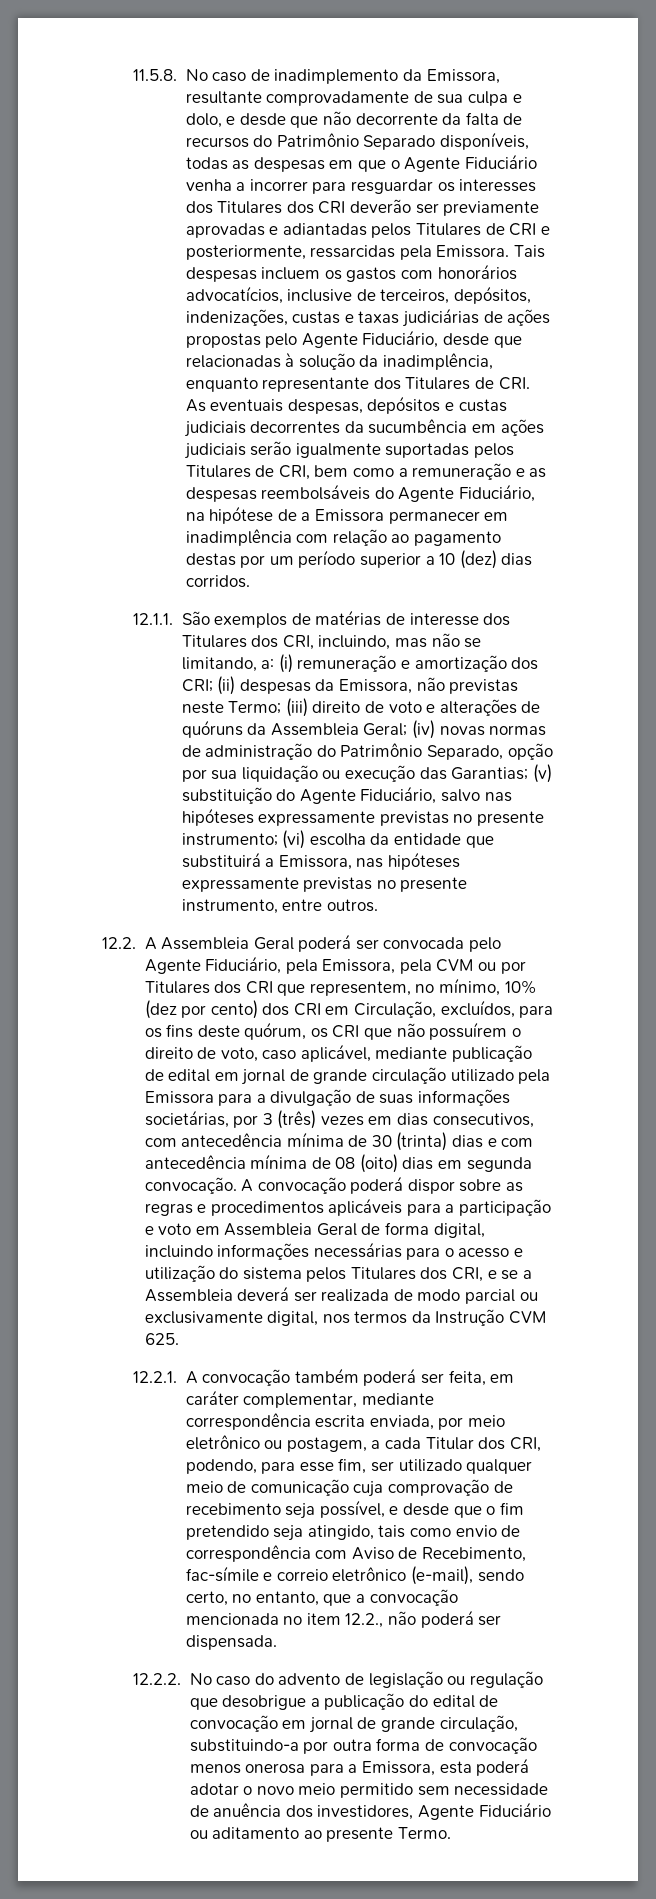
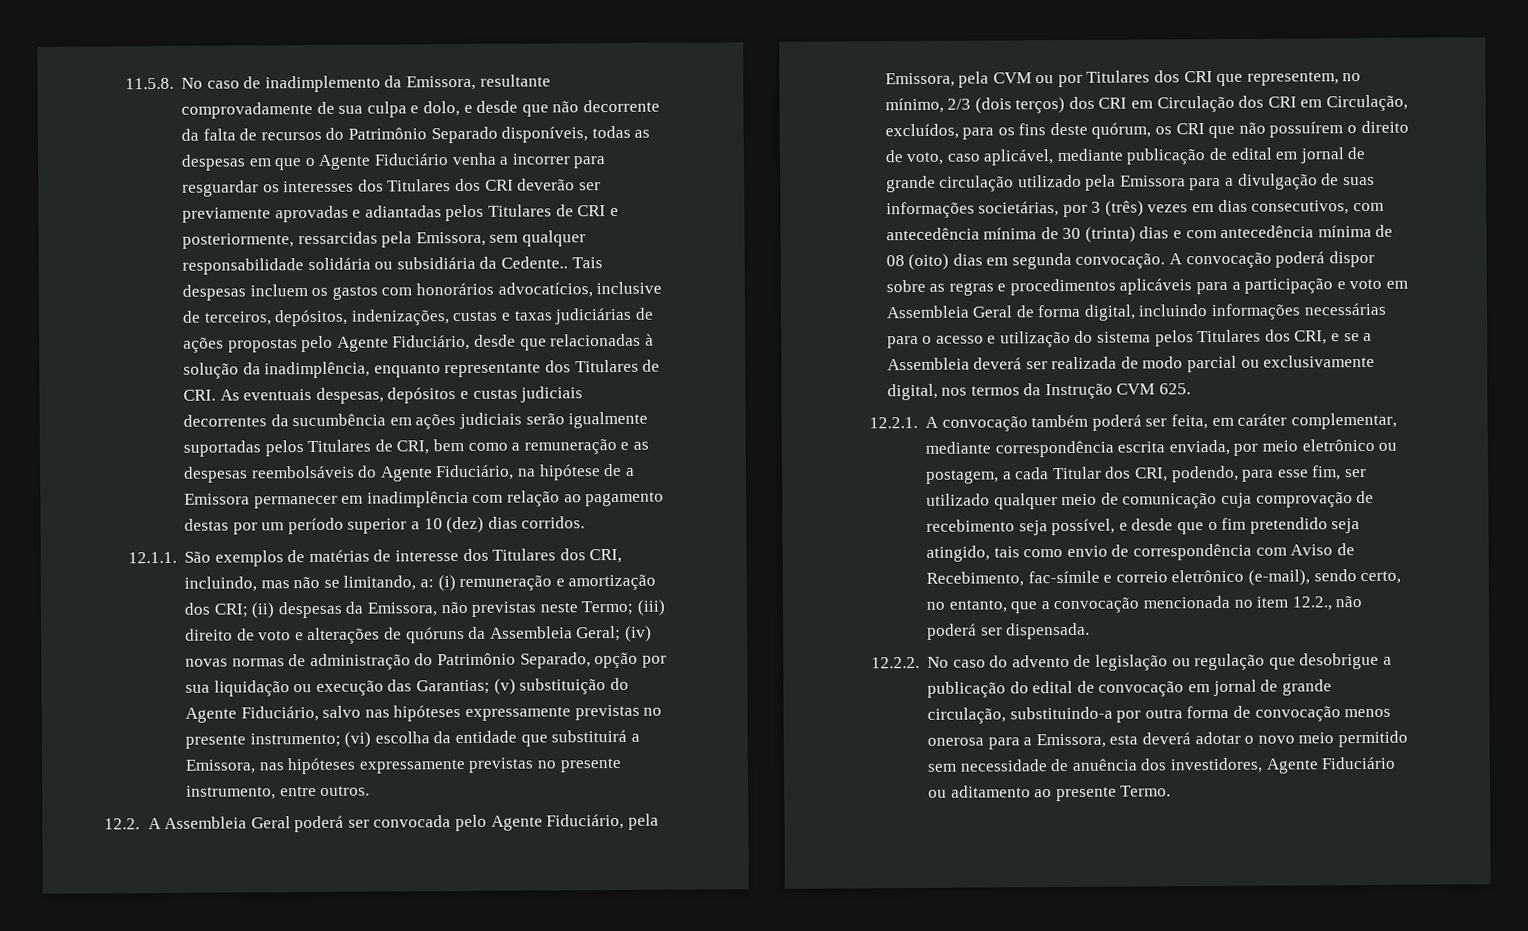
- 11.5.8. No caso de inadimplemento da Emissora, resultante comprovadamente de sua culpa e dolo, e desde que não decorrente da falta de recursos do Patrimônio Separado disponíveis, todas as despesas em que o Agente Fiduciário venha a incorrer para resguardar os interesses dos Titulares dos CRI deverão ser previamente aprovadas e adiantadas pelos Titulares de CRI e posteriormente, ressarcidas pela Emissora.
+ 11.5.8. No caso de inadimplemento da Emissora, resultante comprovadamente de sua culpa e dolo, e desde que não decorrente da falta de recursos do Patrimônio Separado disponíveis, todas as despesas em que o Agente Fiduciário venha a incorrer para resguardar os interesses dos Titulares dos CRI deverão ser previamente aprovadas e adiantadas pelos Titulares de CRI e posteriormente, ressarcidas pela Emissora, sem qualquer responsabilidade solidária ou subsidiária da Cedente..
- 12.2. A Assembleia Geral poderá ser convocada pelo Agente Fiduciário, pela Emissora, pela CVM ou por Titulares dos CRI que representem, no mínimo, 10% (dez por cento) dos CRI em Circulação, excluídos, para os fins deste quórum, os CRI que não possuírem o direito de voto, caso aplicável, mediante publicação de edital em jornal de grande circulação utilizado pela Emissora para a divulgação de suas informações societárias, por 3 (três) vezes em dias consecutivos, com antecedência mínima de 30 (trinta) dias e com antecedência mínima de 08 (oito) dias em segunda convocação.
+ 12.2. A Assembleia Geral poderá ser convocada pelo Agente Fiduciário, pela Emissora, pela CVM ou por Titulares dos CRI que representem, no mínimo, 2/3 (dois terços) dos CRI em Circulação dos CRI em Circulação, excluídos, para os fins deste quórum, os CRI que não possuírem o direito de voto, caso aplicável, mediante publicação de edital em jornal de grande circulação utilizado pela Emissora para a divulgação de suas informações societárias, por 3 (três) vezes em dias consecutivos, com antecedência mínima de 30 (trinta) dias e com antecedência mínima de 08 (oito) dias em segunda convocação.
- 12.2.2. No caso do advento de legislação ou regulação que desobrigue a publicação do edital de convocação em jornal de grande circulação, substituindo-a por outra forma de convocação menos onerosa para a Emissora, esta poderá adotar o novo meio permitido sem necessidade de anuência dos investidores, Agente Fiduciário ou aditamento ao presente Termo.
+ 12.2.2. No caso do advento de legislação ou regulação que desobrigue a publicação do edital de convocação em jornal de grande circulação, substituindo-a por outra forma de convocação menos onerosa para a Emissora, esta deverá adotar o novo meio permitido sem necessidade de anuência dos investidores, Agente Fiduciário ou aditamento ao presente Termo.

